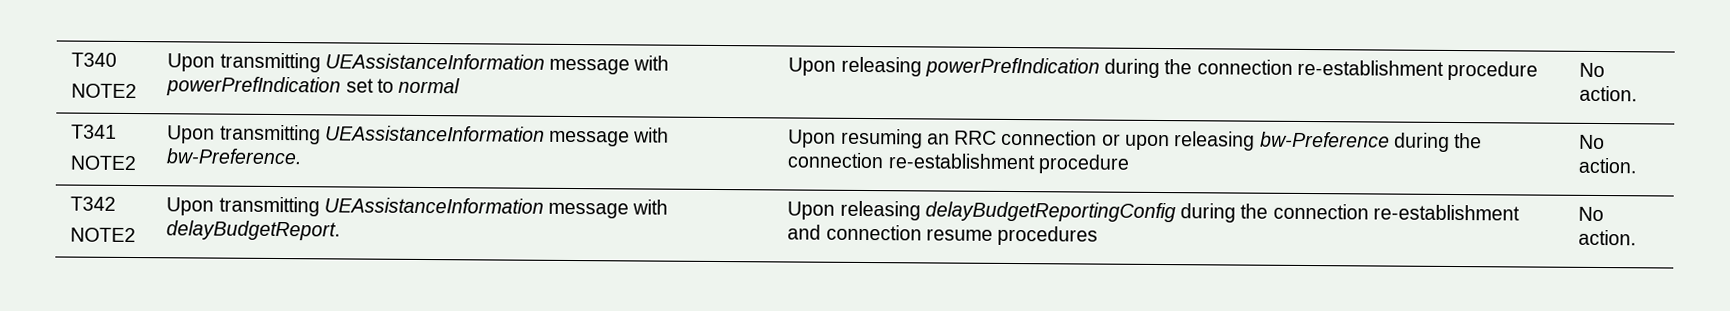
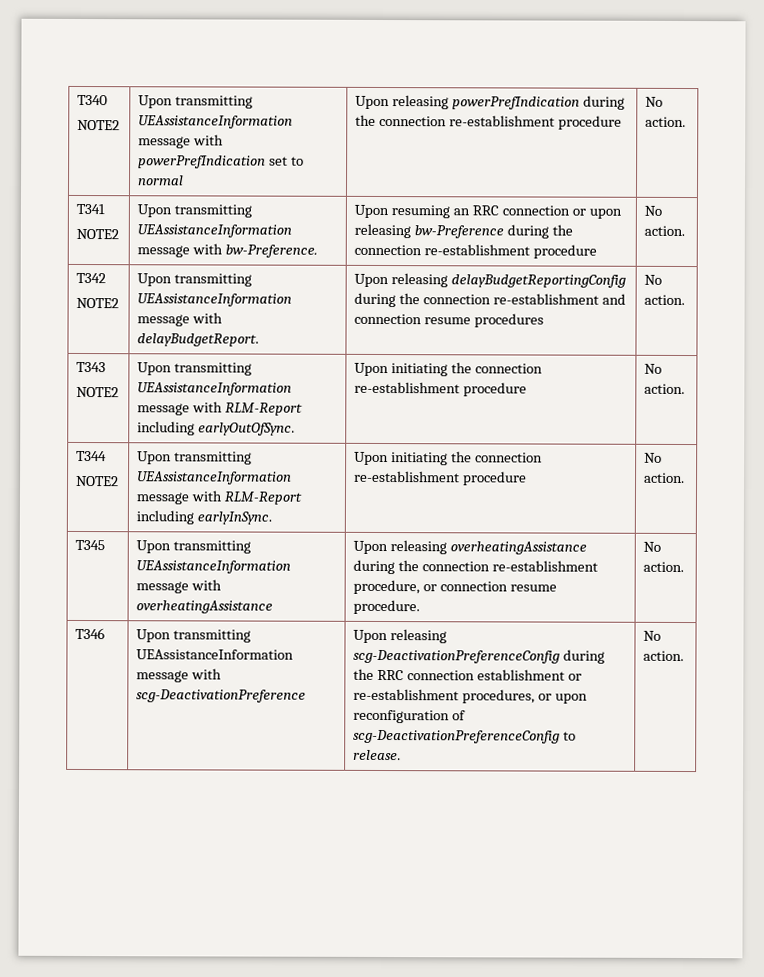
+ T343
+ NOTE2 | Upon transmitting UEAssistanceInformation message with RLM-Report including earlyOutOfSync. | Upon initiating the connection re-establishment procedure | No action.
+ T344
+ NOTE2 | Upon transmitting UEAssistanceInformation message with RLM-Report including earlyInSync. | Upon initiating the connection re-establishment procedure | No action.
+ T345 | Upon transmitting UEAssistanceInformation message with overheatingAssistance | Upon releasing overheatingAssistance during the connection re-establishment procedure, or connection resume procedure. | No action.
+ T346 | Upon transmitting UEAssistanceInformation message with scg-DeactivationPreference | Upon releasing scg-DeactivationPreferenceConfig during the RRC connection establishment or re-establishment procedures, or upon reconfiguration of scg-DeactivationPreferenceConfig to release. | No action.

